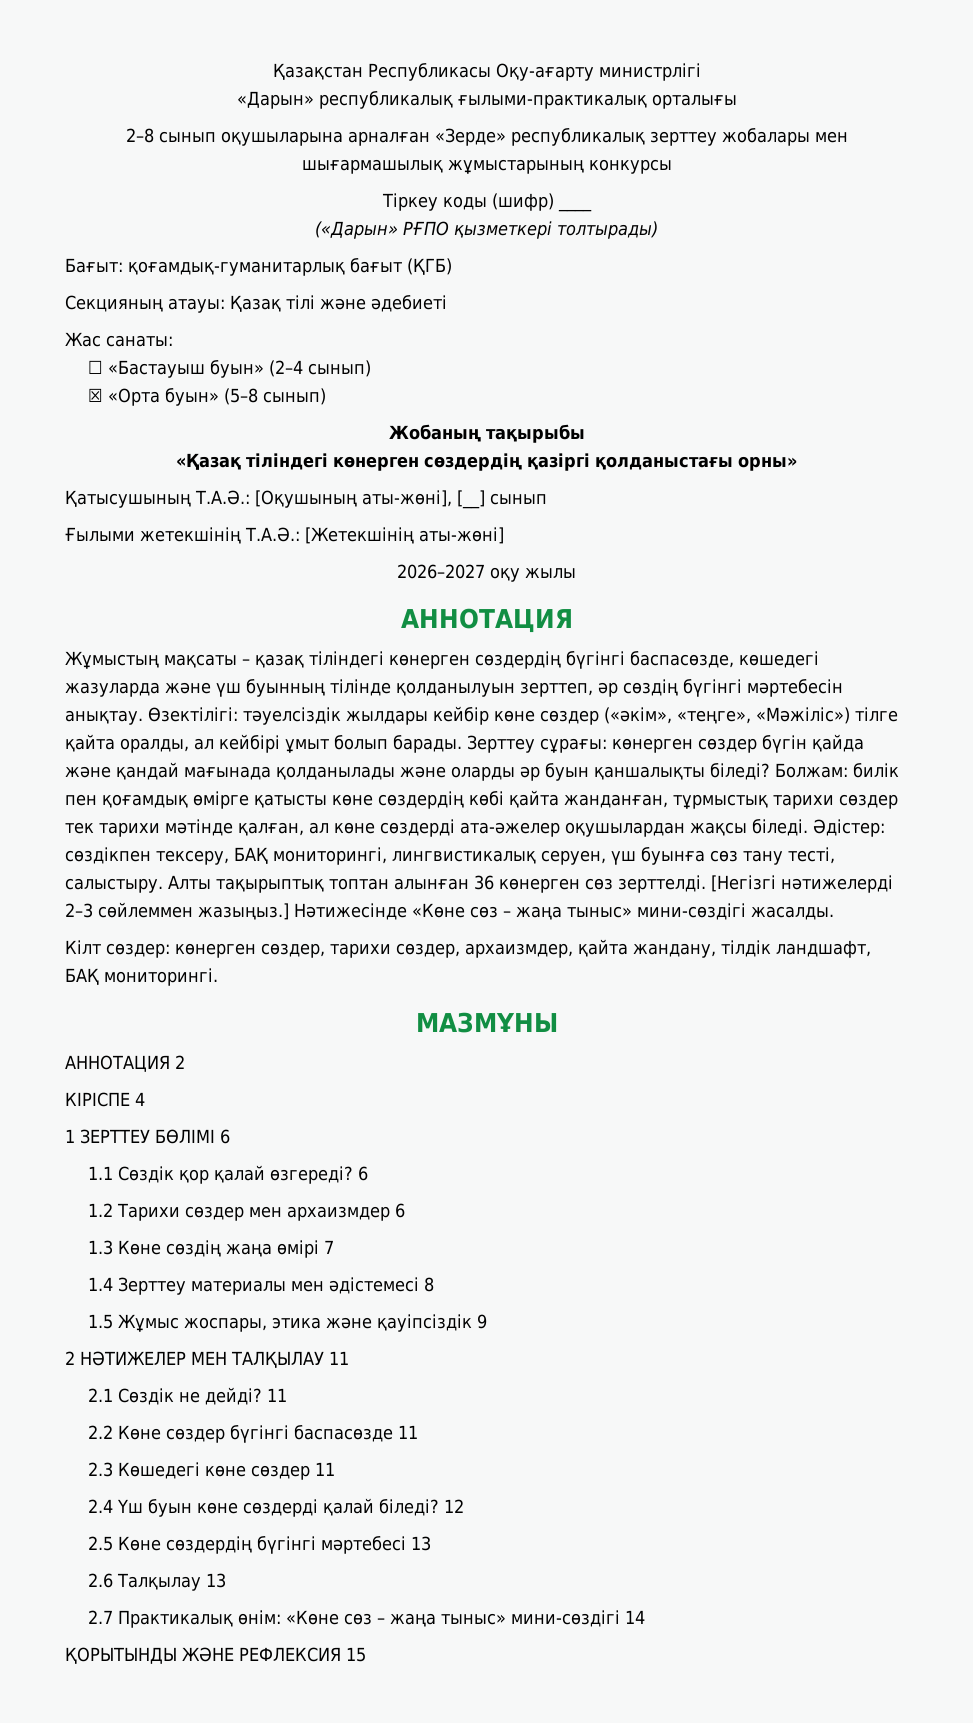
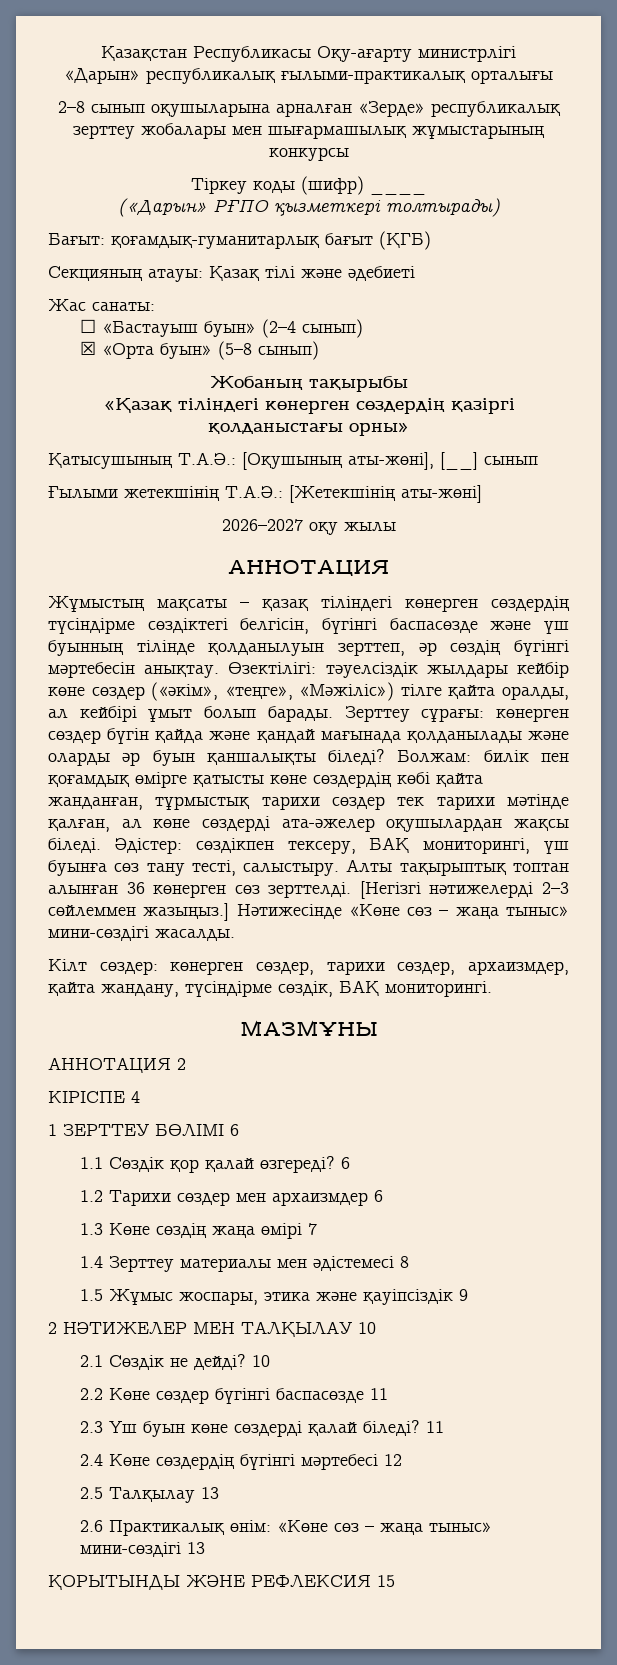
- Жұмыстың мақсаты – қазақ тіліндегі көнерген сөздердің бүгінгі баспасөзде, көшедегі жазуларда және үш буынның тілінде қолданылуын зерттеп, әр сөздің бүгінгі мәртебесін анықтау.
+ Жұмыстың мақсаты – қазақ тіліндегі көнерген сөздердің түсіндірме сөздіктегі белгісін, бүгінгі баспасөзде және үш буынның тілінде қолданылуын зерттеп, әр сөздің бүгінгі мәртебесін анықтау.
- Әдістер: сөздікпен тексеру, БАҚ мониторингі, лингвистикалық серуен, үш буынға сөз тану тесті, салыстыру.
+ Әдістер: сөздікпен тексеру, БАҚ мониторингі, үш буынға сөз тану тесті, салыстыру.
- Кілт сөздер: көнерген сөздер, тарихи сөздер, архаизмдер, қайта жандану, тілдік ландшафт, БАҚ мониторингі.
+ Кілт сөздер: көнерген сөздер, тарихи сөздер, архаизмдер, қайта жандану, түсіндірме сөздік, БАҚ мониторингі.
- 2 НӘТИЖЕЛЕР МЕН ТАЛҚЫЛАУ 11
+ 2 НӘТИЖЕЛЕР МЕН ТАЛҚЫЛАУ 10
- 2.1 Сөздік не дейді? 11
+ 2.1 Сөздік не дейді? 10
- 2.3 Көшедегі көне сөздер 11
- 2.4 Үш буын көне сөздерді қалай біледі? 12
- 2.5 Көне сөздердің бүгінгі мәртебесі 13
+ 2.3 Үш буын көне сөздерді қалай біледі? 11
+ 2.4 Көне сөздердің бүгінгі мәртебесі 12
+ 2.5 Талқылау 13
- 2.6 Талқылау 13
- 2.7 Практикалық өнім: «Көне сөз – жаңа тыныс» мини-сөздігі 14
+ 2.6 Практикалық өнім: «Көне сөз – жаңа тыныс» мини-сөздігі 13

